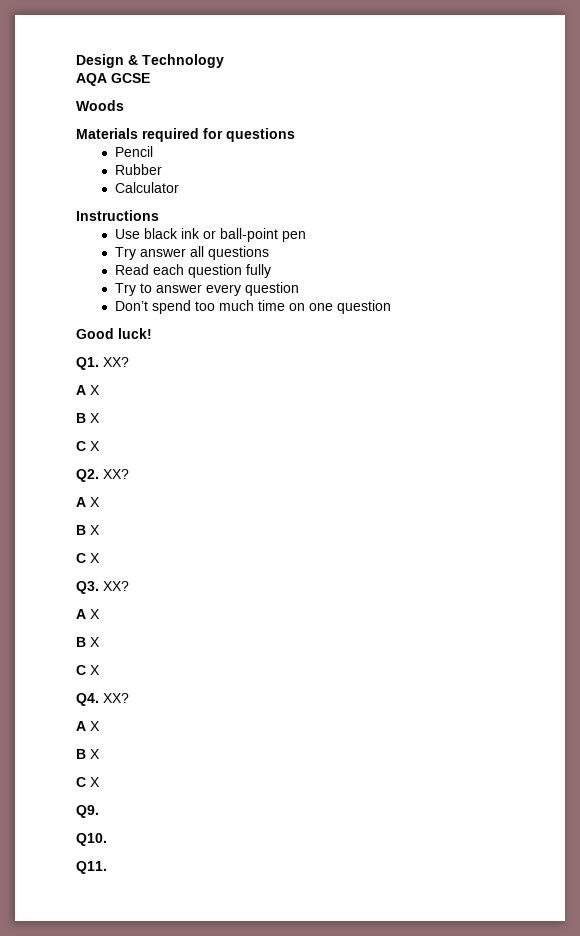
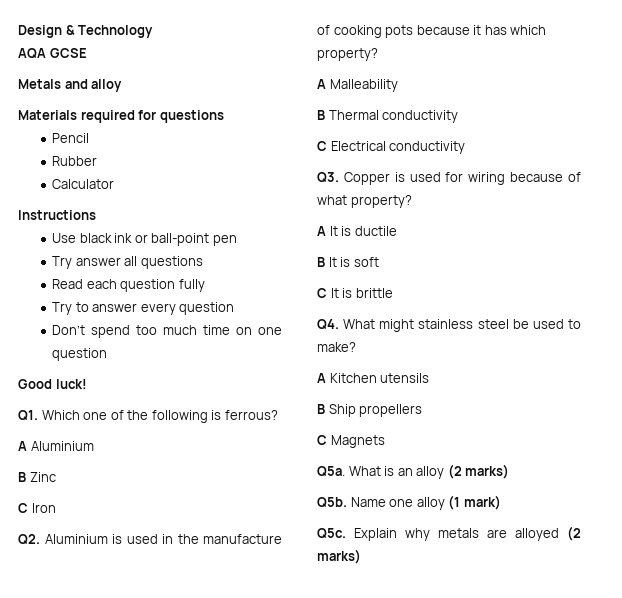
- Woods
+ Metals and alloy
- Q1. XX?
- A X
- B X
- C X
+ Q1. Which one of the following is ferrous?
+ A Aluminium
+ B Zinc
+ C Iron
- Q2. XX?
- A X
- B X
- C X
+ Q2. Aluminium is used in the manufacture of cooking pots because it has which property?
+ A Malleability
+ B Thermal conductivity
+ C Electrical conductivity
- Q3. XX?
- A X
- B X
- C X
- Q4. XX?
- A X
- B X
- C X
- Q9.
- Q10.
- Q11.
+ Q3. Copper is used for wiring because of what property?
+ A It is ductile
+ B It is soft
+ C It is brittle
+ Q4. What might stainless steel be used to make?
+ A Kitchen utensils
+ B Ship propellers
+ C Magnets
+ Q5a. What is an alloy (2 marks)
+ Q5b. Name one alloy (1 mark)
+ Q5c. Explain why metals are alloyed (2 marks)

